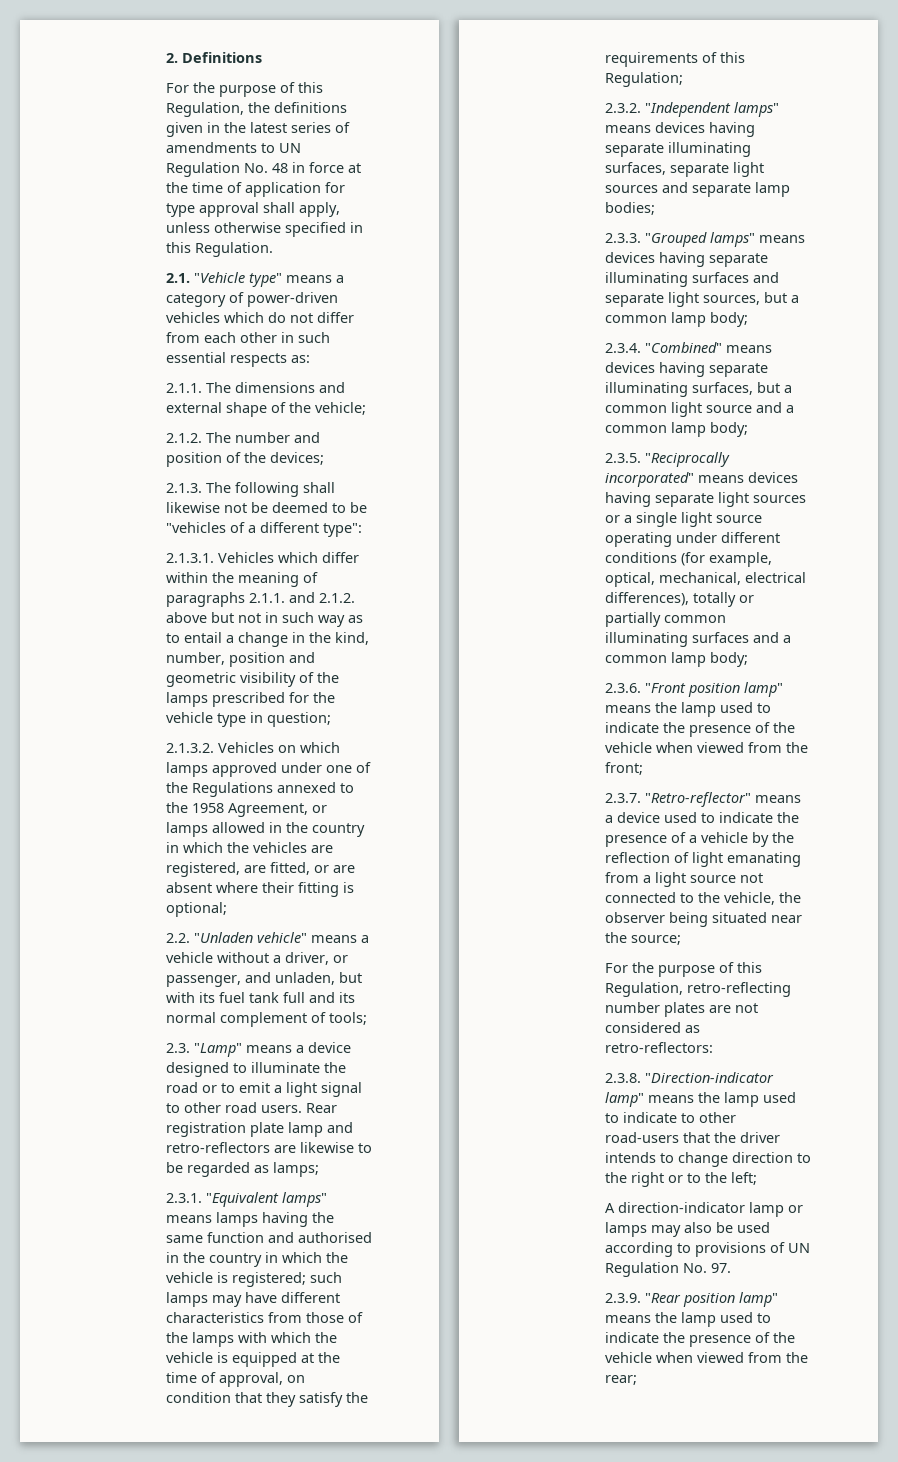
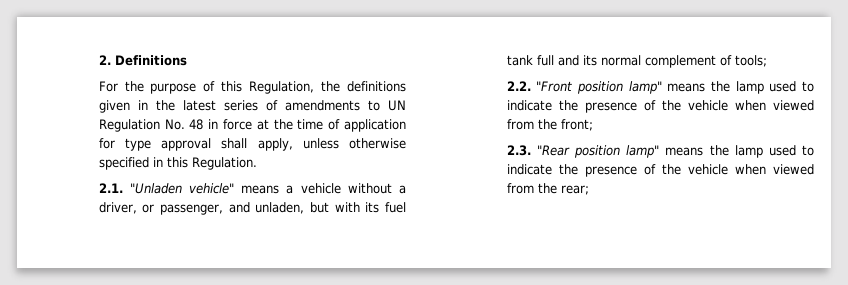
- 2.1. "Vehicle type" means a category of power-driven vehicles which do not differ from each other in such essential respects as:
- 2.1.1. The dimensions and external shape of the vehicle;
- 2.1.2. The number and position of the devices;
- 2.1.3. The following shall likewise not be deemed to be "vehicles of a different type":
- 2.1.3.1. Vehicles which differ within the meaning of paragraphs 2.1.1. and 2.1.2. above but not in such way as to entail a change in the kind, number, position and geometric visibility of the lamps prescribed for the vehicle type in question;
- 2.1.3.2. Vehicles on which lamps approved under one of the Regulations annexed to the 1958 Agreement, or lamps allowed in the country in which the vehicles are registered, are fitted, or are absent where their fitting is optional;
- 2.2. "Unladen vehicle" means a vehicle without a driver, or passenger, and unladen, but with its fuel tank full and its normal complement of tools;
+ 2.1. "Unladen vehicle" means a vehicle without a driver, or passenger, and unladen, but with its fuel tank full and its normal complement of tools;
- 2.3. "Lamp" means a device designed to illuminate the road or to emit a light signal to other road users. Rear registration plate lamp and retro-reflectors are likewise to be regarded as lamps;
- 2.3.1. "Equivalent lamps" means lamps having the same function and authorised in the country in which the vehicle is registered; such lamps may have different characteristics from those of the lamps with which the vehicle is equipped at the time of approval, on condition that they satisfy the requirements of this Regulation;
- 2.3.2. "Independent lamps" means devices having separate illuminating surfaces, separate light sources and separate lamp bodies;
- 2.3.3. "Grouped lamps" means devices having separate illuminating surfaces and separate light sources, but a common lamp body;
- 2.3.4. "Combined" means devices having separate illuminating surfaces, but a common light source and a common lamp body;
- 2.3.5. "Reciprocally incorporated" means devices having separate light sources or a single light source operating under different conditions (for example, optical, mechanical, electrical differences), totally or partially common illuminating surfaces and a common lamp body;
- 2.3.6. "Front position lamp" means the lamp used to indicate the presence of the vehicle when viewed from the front;
+ 2.2. "Front position lamp" means the lamp used to indicate the presence of the vehicle when viewed from the front;
- 2.3.7. "Retro-reflector" means a device used to indicate the presence of a vehicle by the reflection of light emanating from a light source not connected to the vehicle, the observer being situated near the source;
- For the purpose of this Regulation, retro-reflecting number plates are not considered as retro-reflectors:
- 2.3.8. "Direction-indicator lamp" means the lamp used to indicate to other road-users that the driver intends to change direction to the right or to the left;
- A direction-indicator lamp or lamps may also be used according to provisions of UN Regulation No. 97.
- 2.3.9. "Rear position lamp" means the lamp used to indicate the presence of the vehicle when viewed from the rear;
+ 2.3. "Rear position lamp" means the lamp used to indicate the presence of the vehicle when viewed from the rear;

